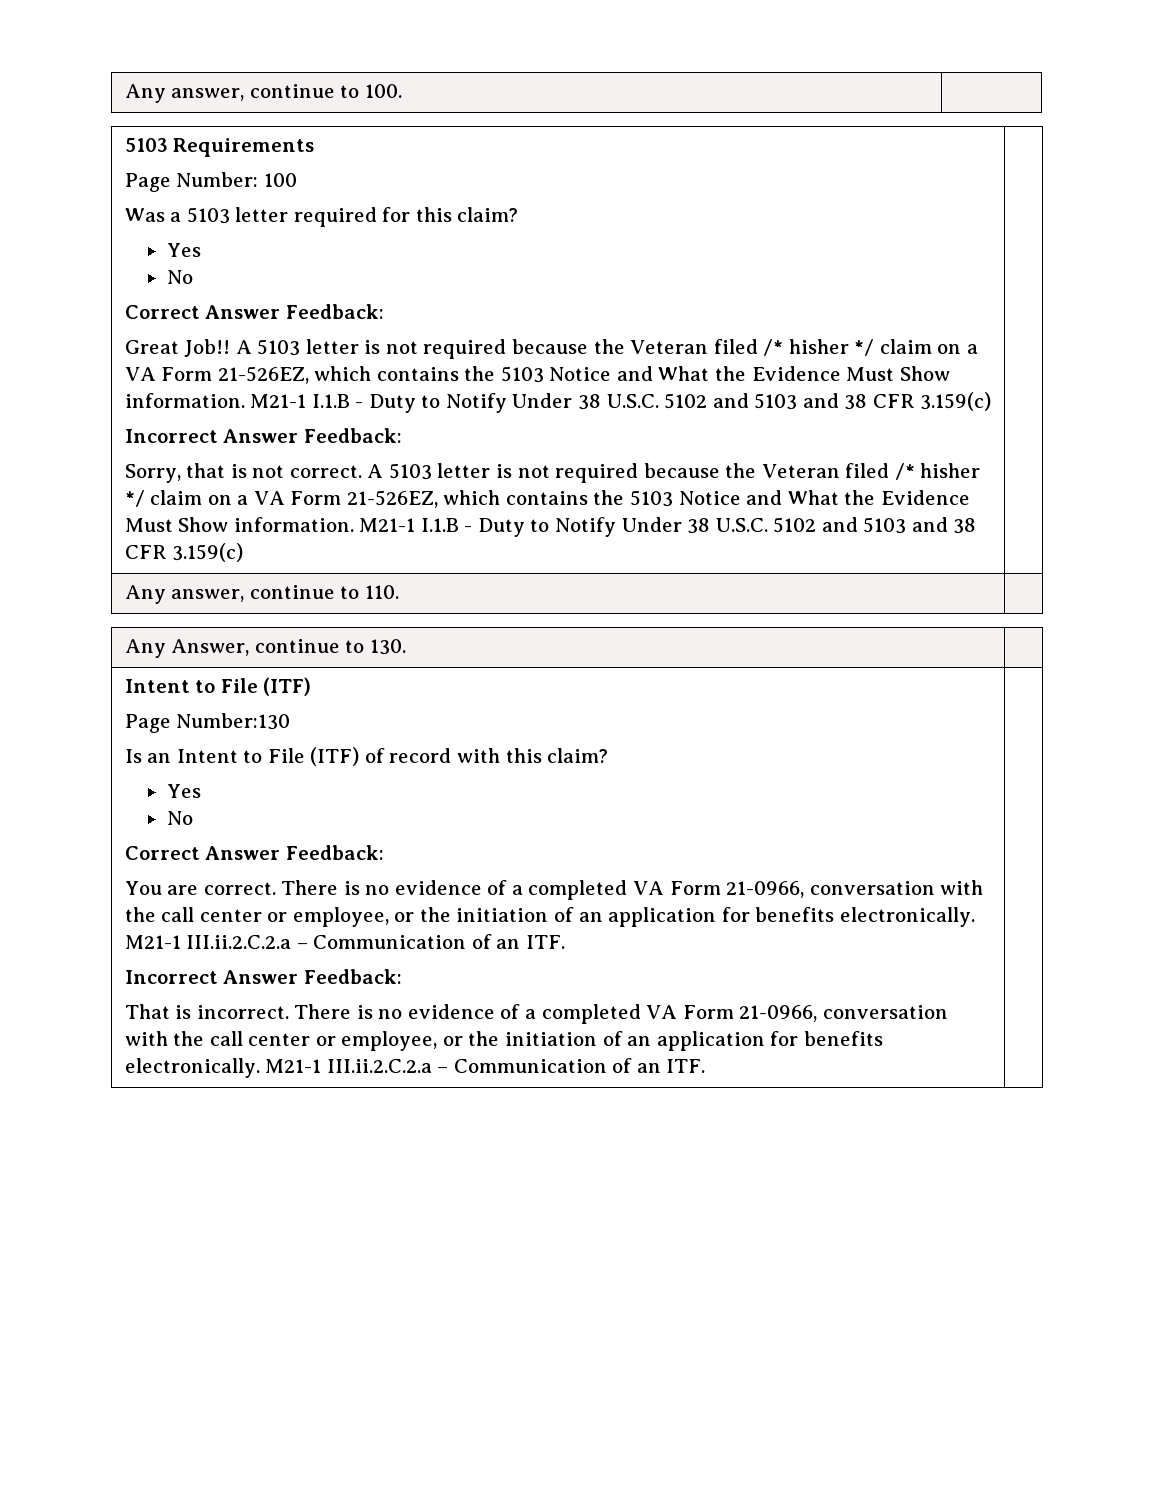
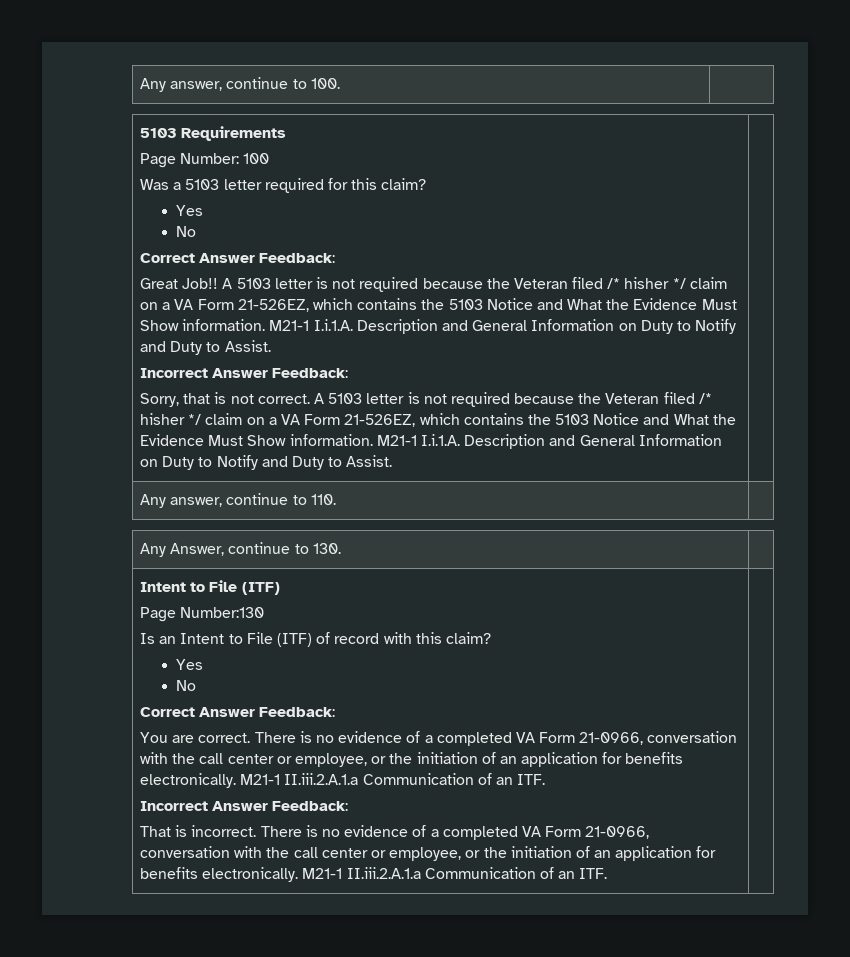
- Great Job!! A 5103 letter is not required because the Veteran filed /* hisher */ claim on a VA Form 21-526EZ, which contains the 5103 Notice and What the Evidence Must Show information. M21-1 I.1.B - Duty to Notify Under 38 U.S.C. 5102 and 5103 and 38 CFR 3.159(c)
+ Great Job!! A 5103 letter is not required because the Veteran filed /* hisher */ claim on a VA Form 21-526EZ, which contains the 5103 Notice and What the Evidence Must Show information. M21-1 I.i.1.A. Description and General Information on Duty to Notify and Duty to Assist.
- Sorry, that is not correct. A 5103 letter is not required because the Veteran filed /* hisher */ claim on a VA Form 21-526EZ, which contains the 5103 Notice and What the Evidence Must Show information. M21-1 I.1.B - Duty to Notify Under 38 U.S.C. 5102 and 5103 and 38 CFR 3.159(c)
+ Sorry, that is not correct. A 5103 letter is not required because the Veteran filed /* hisher */ claim on a VA Form 21-526EZ, which contains the 5103 Notice and What the Evidence Must Show information. M21-1 I.i.1.A. Description and General Information on Duty to Notify and Duty to Assist.
- You are correct. There is no evidence of a completed VA Form 21-0966, conversation with the call center or employee, or the initiation of an application for benefits electronically. M21-1 III.ii.2.C.2.a – Communication of an ITF.
+ You are correct. There is no evidence of a completed VA Form 21-0966, conversation with the call center or employee, or the initiation of an application for benefits electronically. M21-1 II.iii.2.A.1.a Communication of an ITF.
- That is incorrect. There is no evidence of a completed VA Form 21-0966, conversation with the call center or employee, or the initiation of an application for benefits electronically. M21-1 III.ii.2.C.2.a – Communication of an ITF.
+ That is incorrect. There is no evidence of a completed VA Form 21-0966, conversation with the call center or employee, or the initiation of an application for benefits electronically. M21-1 II.iii.2.A.1.a Communication of an ITF.

